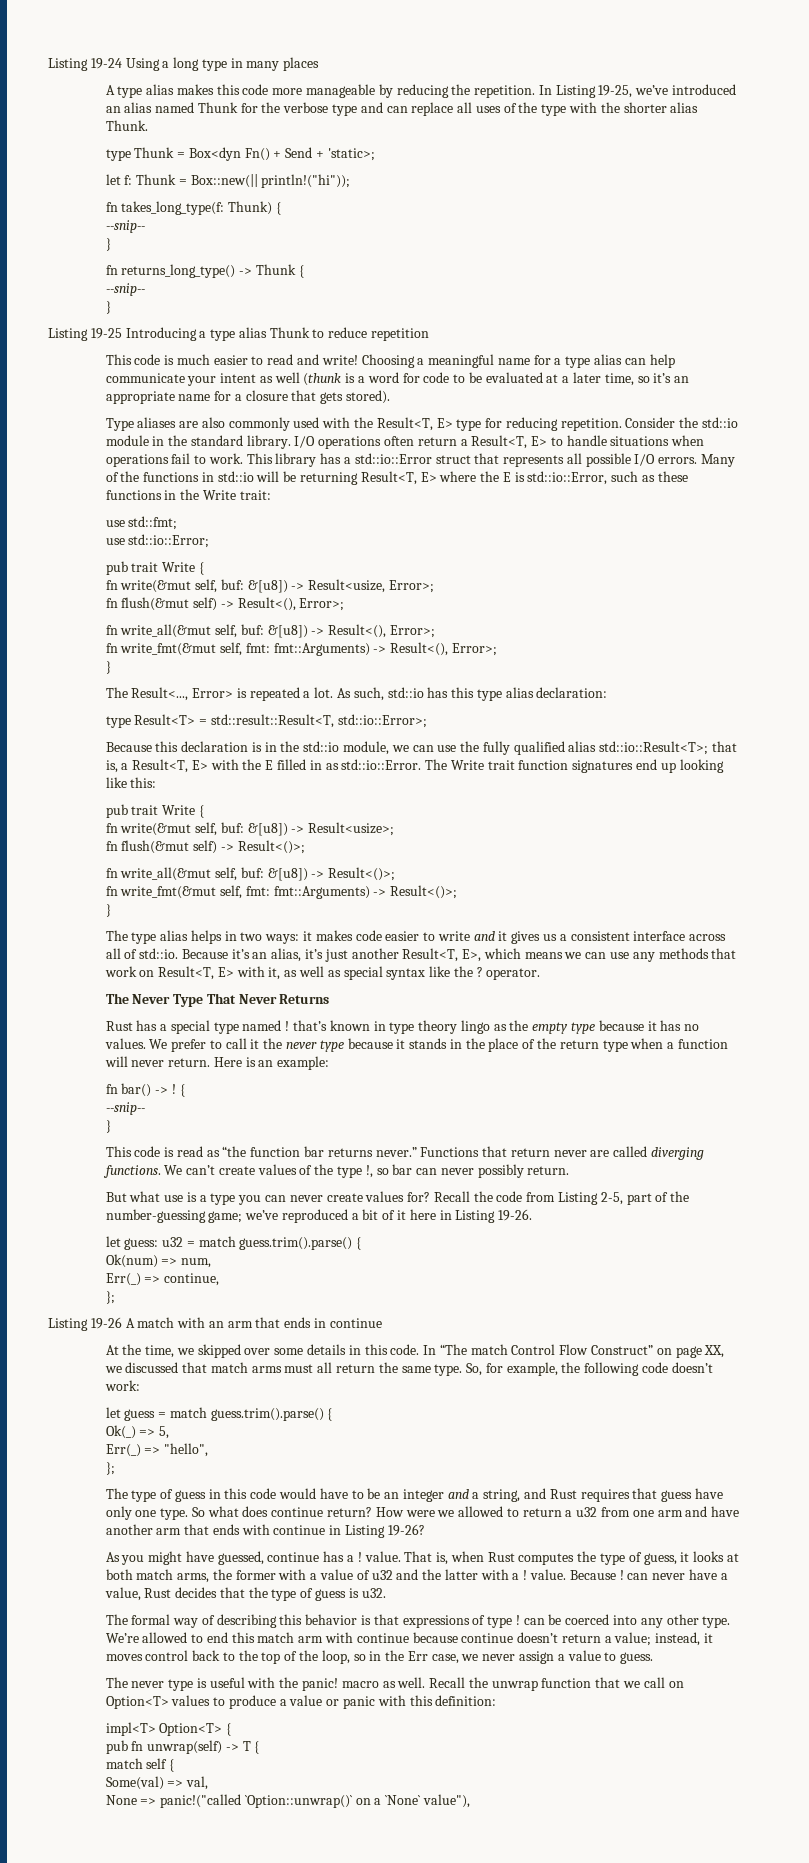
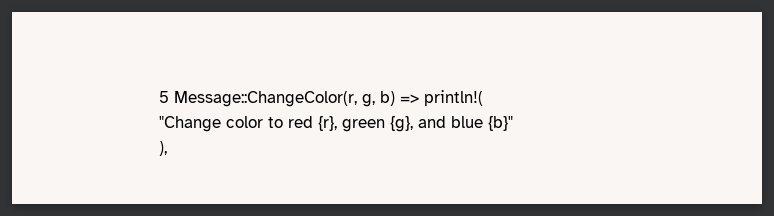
- Listing 19-24 Using a long type in many places
- A type alias makes this code more manageable by reducing the repetition. In Listing 19-25, we’ve introduced an alias named Thunk for the verbose type and can replace all uses of the type with the shorter alias Thunk.
- type Thunk = Box<dyn Fn() + Send + 'static>;
- let f: Thunk = Box::new(|| println!("hi"));
- fn takes_long_type(f: Thunk) {
- --snip--
- }
- fn returns_long_type() -> Thunk {
- --snip--
- }
- Listing 19-25 Introducing a type alias Thunk to reduce repetition
- This code is much easier to read and write! Choosing a meaningful name for a type alias can help communicate your intent as well (thunk is a word for code to be evaluated at a later time, so it’s an appropriate name for a closure that gets stored).
- Type aliases are also commonly used with the Result<T, E> type for reducing repetition. Consider the std::io module in the standard library. I/O operations often return a Result<T, E> to handle situations when operations fail to work. This library has a std::io::Error struct that represents all possible I/O errors. Many of the functions in std::io will be returning Result<T, E> where the E is std::io::Error, such as these functions in the Write trait:
- use std::fmt;
- use std::io::Error;
- pub trait Write {
- fn write(&mut self, buf: &[u8]) -> Result<usize, Error>;
- fn flush(&mut self) -> Result<(), Error>;
- fn write_all(&mut self, buf: &[u8]) -> Result<(), Error>;
- fn write_fmt(&mut self, fmt: fmt::Arguments) -> Result<(), Error>;
- }
- The Result<..., Error> is repeated a lot. As such, std::io has this type alias declaration:
- type Result<T> = std::result::Result<T, std::io::Error>;
- Because this declaration is in the std::io module, we can use the fully qualified alias std::io::Result<T>; that is, a Result<T, E> with the E filled in as std::io::Error. The Write trait function signatures end up looking like this:
- pub trait Write {
- fn write(&mut self, buf: &[u8]) -> Result<usize>;
- fn flush(&mut self) -> Result<()>;
- fn write_all(&mut self, buf: &[u8]) -> Result<()>;
- fn write_fmt(&mut self, fmt: fmt::Arguments) -> Result<()>;
- }
- The type alias helps in two ways: it makes code easier to write and it gives us a consistent interface across all of std::io. Because it’s an alias, it’s just another Result<T, E>, which means we can use any methods that work on Result<T, E> with it, as well as special syntax like the ? operator.
- The Never Type That Never Returns
- Rust has a special type named ! that’s known in type theory lingo as the empty type because it has no values. We prefer to call it the never type because it stands in the place of the return type when a function will never return. Here is an example:
- fn bar() -> ! {
- --snip--
- }
- This code is read as “the function bar returns never.” Functions that return never are called diverging functions. We can’t create values of the type !, so bar can never possibly return.
- But what use is a type you can never create values for? Recall the code from Listing 2-5, part of the number-guessing game; we’ve reproduced a bit of it here in Listing 19-26.
- let guess: u32 = match guess.trim().parse() {
- Ok(num) => num,
- Err(_) => continue,
- };
- Listing 19-26 A match with an arm that ends in continue
- At the time, we skipped over some details in this code. In “The match Control Flow Construct” on page XX, we discussed that match arms must all return the same type. So, for example, the following code doesn’t work:
- let guess = match guess.trim().parse() {
- Ok(_) => 5,
- Err(_) => "hello",
- };
- The type of guess in this code would have to be an integer and a string, and Rust requires that guess have only one type. So what does continue return? How were we allowed to return a u32 from one arm and have another arm that ends with continue in Listing 19-26?
- As you might have guessed, continue has a ! value. That is, when Rust computes the type of guess, it looks at both match arms, the former with a value of u32 and the latter with a ! value. Because ! can never have a value, Rust decides that the type of guess is u32.
- The formal way of describing this behavior is that expressions of type ! can be coerced into any other type. We’re allowed to end this match arm with continue because continue doesn’t return a value; instead, it moves control back to the top of the loop, so in the Err case, we never assign a value to guess.
- The never type is useful with the panic! macro as well. Recall the unwrap function that we call on Option<T> values to produce a value or panic with this definition:
- impl<T> Option<T> {
- pub fn unwrap(self) -> T {
- match self {
- Some(val) => val,
- None => panic!("called `Option::unwrap()` on a `None` value"),
+ 5 Message::ChangeColor(r, g, b) => println!(
+ "Change color to red {r}, green {g}, and blue {b}"
+ ),

